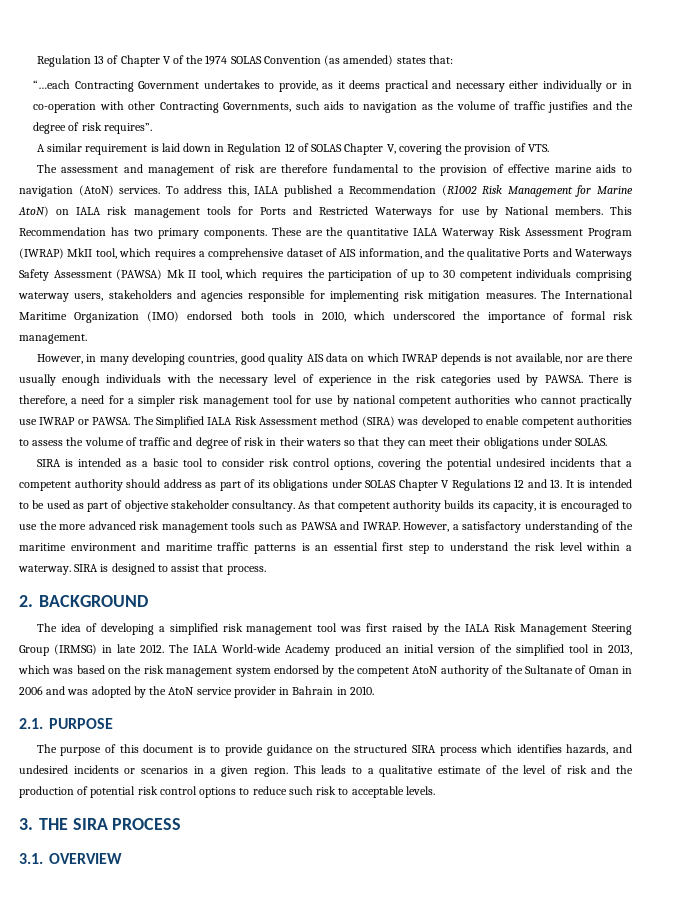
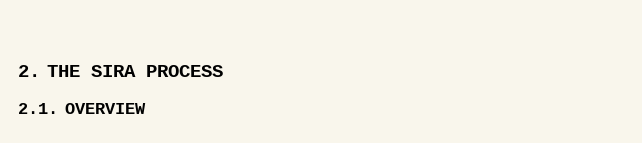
- Regulation 13 of Chapter V of the 1974 SOLAS Convention (as amended) states that:
- “…each Contracting Government undertakes to provide, as it deems practical and necessary either individually or in co-operation with other Contracting Governments, such aids to navigation as the volume of traffic justifies and the degree of risk requires”.
- A similar requirement is laid down in Regulation 12 of SOLAS Chapter V, covering the provision of VTS.
- The assessment and management of risk are therefore fundamental to the provision of effective marine aids to navigation (AtoN) services. To address this, IALA published a Recommendation (R1002 Risk Management for Marine AtoN) on IALA risk management tools for Ports and Restricted Waterways for use by National members. This Recommendation has two primary components. These are the quantitative IALA Waterway Risk Assessment Program (IWRAP) MkII tool, which requires a comprehensive dataset of AIS information, and the qualitative Ports and Waterways Safety Assessment (PAWSA) Mk II tool, which requires the participation of up to 30 competent individuals comprising waterway users, stakeholders and agencies responsible for implementing risk mitigation measures. The International Maritime Organization (IMO) endorsed both tools in 2010, which underscored the importance of formal risk management.
- However, in many developing countries, good quality AIS data on which IWRAP depends is not available, nor are there usually enough individuals with the necessary level of experience in the risk categories used by PAWSA. There is therefore, a need for a simpler risk management tool for use by national competent authorities who cannot practically use IWRAP or PAWSA. The Simplified IALA Risk Assessment method (SIRA) was developed to enable competent authorities to assess the volume of traffic and degree of risk in their waters so that they can meet their obligations under SOLAS.
- SIRA is intended as a basic tool to consider risk control options, covering the potential undesired incidents that a competent authority should address as part of its obligations under SOLAS Chapter V Regulations 12 and 13. It is intended to be used as part of objective stakeholder consultancy. As that competent authority builds its capacity, it is encouraged to use the more advanced risk management tools such as PAWSA and IWRAP. However, a satisfactory understanding of the maritime environment and maritime traffic patterns is an essential first step to understand the risk level within a waterway. SIRA is designed to assist that process.
- 2. BACKGROUND
- The idea of developing a simplified risk management tool was first raised by the IALA Risk Management Steering Group (IRMSG) in late 2012. The IALA World-wide Academy produced an initial version of the simplified tool in 2013, which was based on the risk management system endorsed by the competent AtoN authority of the Sultanate of Oman in 2006 and was adopted by the AtoN service provider in Bahrain in 2010.
- 2.1. PURPOSE
- The purpose of this document is to provide guidance on the structured SIRA process which identifies hazards, and undesired incidents or scenarios in a given region. This leads to a qualitative estimate of the level of risk and the production of potential risk control options to reduce such risk to acceptable levels.
- 3. THE SIRA PROCESS
+ 2. THE SIRA PROCESS
- 3.1. OVERVIEW
+ 2.1. OVERVIEW

